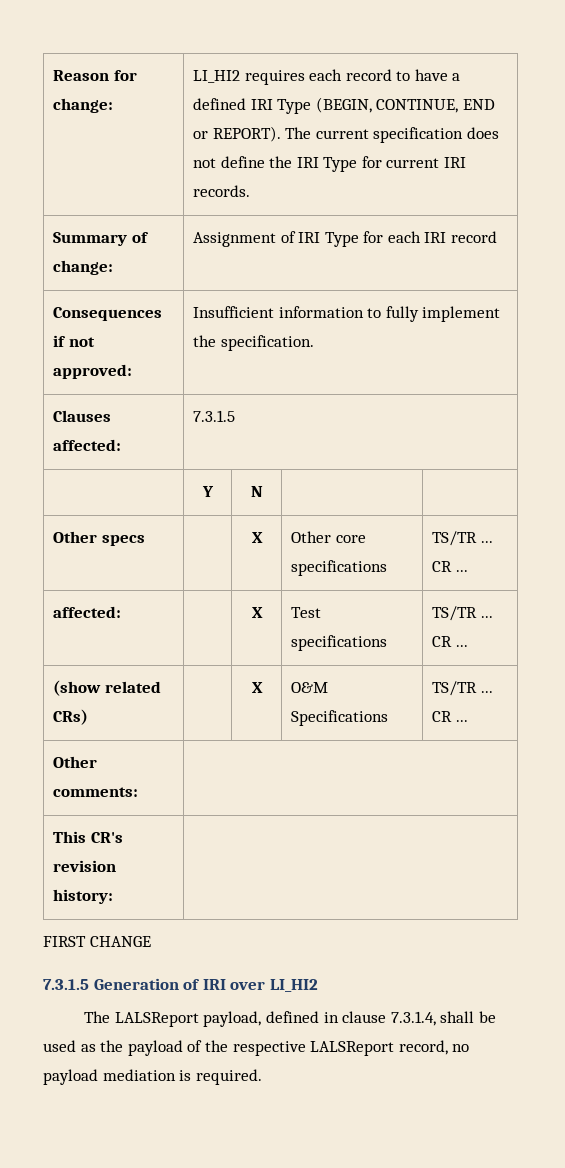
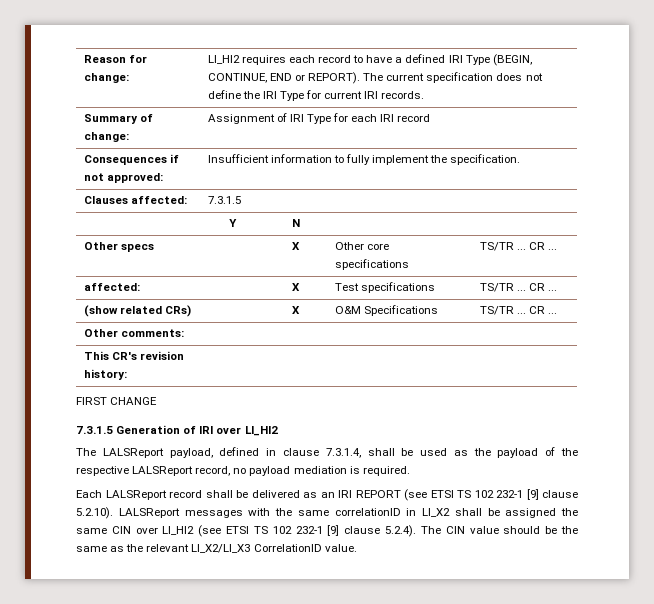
+ Each LALSReport record shall be delivered as an IRI REPORT (see ETSI TS 102 232-1 [9] clause 5.2.10). LALSReport messages with the same correlationID in LI_X2 shall be assigned the same CIN over LI_HI2 (see ETSI TS 102 232-1 [9] clause 5.2.4). The CIN value should be the same as the relevant LI_X2/LI_X3 CorrelationID value.

